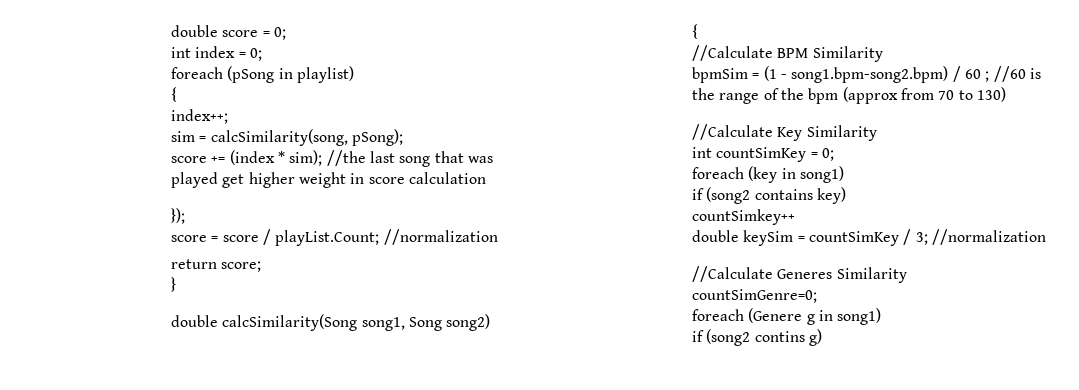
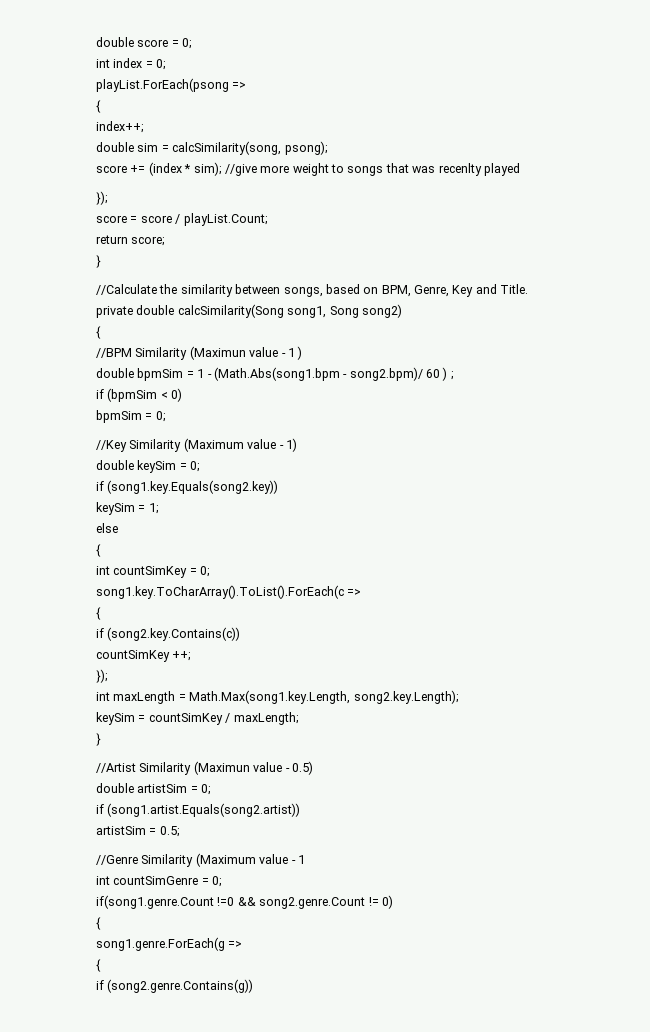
- foreach (pSong in playlist)
+ playList.ForEach(psong =>
- sim = calcSimilarity(song, pSong);
+ double sim = calcSimilarity(song, psong);
- score += (index * sim); //the last song that was played get higher weight in score calculation
+ score += (index * sim); //give more weight to songs that was recenlty played
- score = score / playList.Count; //normalization
+ score = score / playList.Count;
- double calcSimilarity(Song song1, Song song2)
+ //Calculate the similarity between songs, based on BPM, Genre, Key and Title.
+ private double calcSimilarity(Song song1, Song song2)
- //Calculate BPM Similarity
- bpmSim = (1 - song1.bpm-song2.bpm) / 60 ; //60 is the range of the bpm (approx from 70 to 130)
- //Calculate Key Similarity
+ //BPM Similarity (Maximun value - 1 )
+ double bpmSim = 1 - (Math.Abs(song1.bpm - song2.bpm)/ 60 ) ;
+ if (bpmSim < 0)
+ bpmSim = 0;
+ //Key Similarity (Maximum value - 1)
+ double keySim = 0;
+ if (song1.key.Equals(song2.key))
+ keySim = 1;
+ else
+ {
  int countSimKey = 0;
- foreach (key in song1)
- if (song2 contains key)
- countSimkey++
- double keySim = countSimKey / 3; //normalization
- //Calculate Generes Similarity
- countSimGenre=0;
- foreach (Genere g in song1)
- if (song2 contins g)
+ song1.key.ToCharArray().ToList().ForEach(c =>
+ {
+ if (song2.key.Contains(c))
+ countSimKey ++;
+ });
+ int maxLength = Math.Max(song1.key.Length, song2.key.Length);
+ keySim = countSimKey / maxLength;
+ }
+ //Artist Similarity (Maximun value - 0.5)
+ double artistSim = 0;
+ if (song1.artist.Equals(song2.artist))
+ artistSim = 0.5;
+ //Genre Similarity (Maximum value - 1
+ int countSimGenre = 0;
+ if(song1.genre.Count !=0 && song2.genre.Count != 0)
+ {
+ song1.genre.ForEach(g =>
+ {
+ if (song2.genre.Contains(g))

